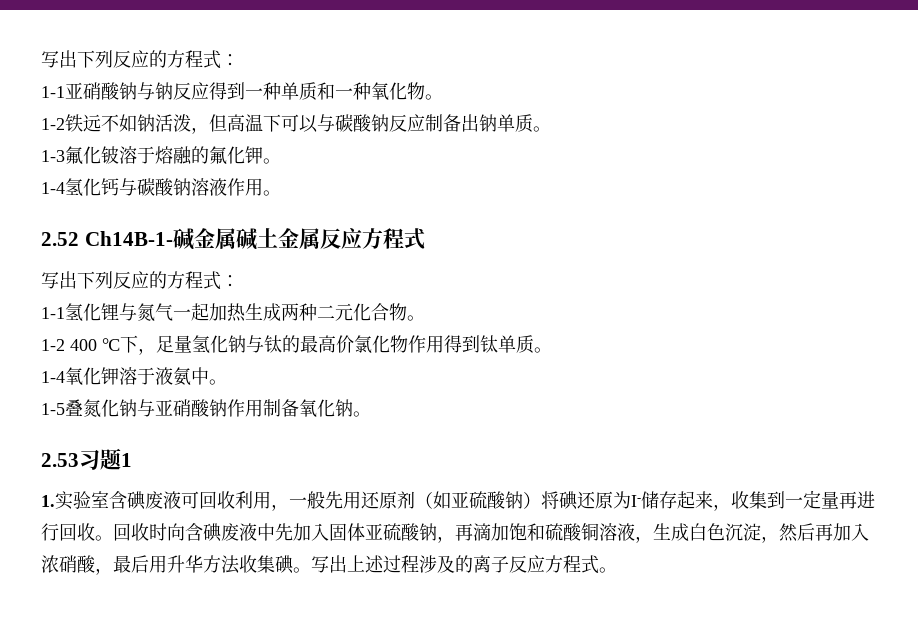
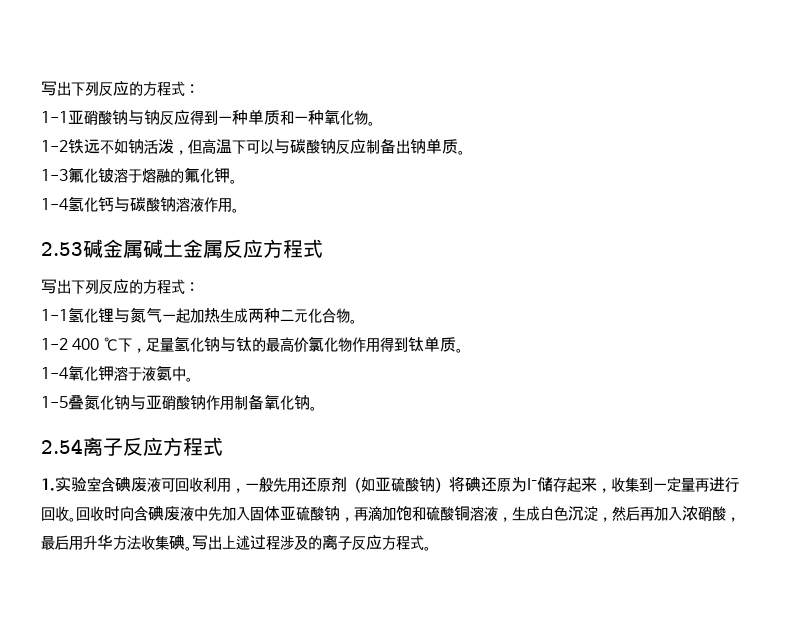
- 2.52 Ch14B-1-碱金属碱土金属反应方程式
+ 2.53碱金属碱土金属反应方程式
- 2.53习题1
+ 2.54离子反应方程式

